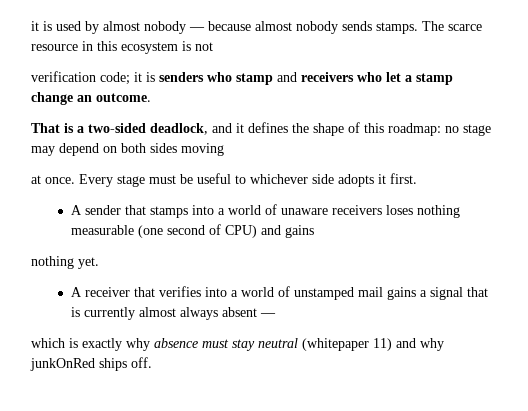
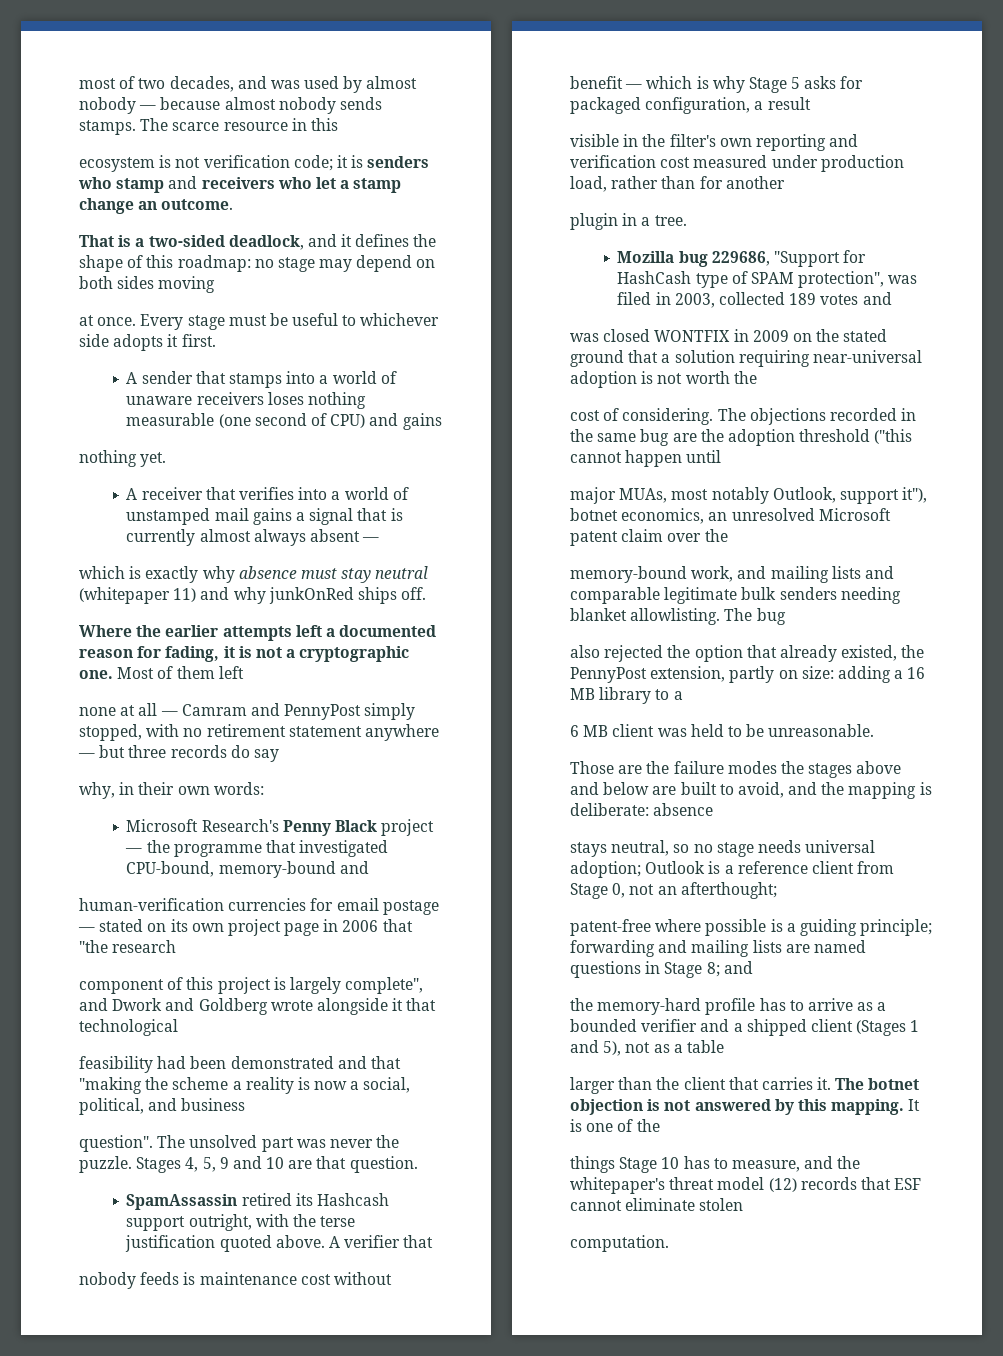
- it is used by almost nobody — because almost nobody sends stamps.
+ most of two decades, and was used by almost nobody — because almost nobody sends stamps.
- The scarce resource in this ecosystem is not
- verification code; it is senders who stamp and receivers who let a stamp change an outcome.
+ The scarce resource in this
+ ecosystem is not verification code; it is senders who stamp and receivers who let a stamp change an outcome.
+ Where the earlier attempts left a documented reason for fading, it is not a cryptographic one. Most of them left
+ none at all — Camram and PennyPost simply stopped, with no retirement statement anywhere — but three records do say
+ why, in their own words:
+ Microsoft Research's Penny Black project — the programme that investigated CPU-bound, memory-bound and
+ human-verification currencies for email postage — stated on its own project page in 2006 that "the research
+ component of this project is largely complete", and Dwork and Goldberg wrote alongside it that technological
+ feasibility had been demonstrated and that "making the scheme a reality is now a social, political, and business
+ question". The unsolved part was never the puzzle. Stages 4, 5, 9 and 10 are that question.
+ SpamAssassin retired its Hashcash support outright, with the terse justification quoted above. A verifier that
+ nobody feeds is maintenance cost without benefit — which is why Stage 5 asks for packaged configuration, a result
+ visible in the filter's own reporting and verification cost measured under production load, rather than for another
+ plugin in a tree.
+ Mozilla bug 229686, "Support for HashCash type of SPAM protection", was filed in 2003, collected 189 votes and
+ was closed WONTFIX in 2009 on the stated ground that a solution requiring near-universal adoption is not worth the
+ cost of considering. The objections recorded in the same bug are the adoption threshold ("this cannot happen until
+ major MUAs, most notably Outlook, support it"), botnet economics, an unresolved Microsoft patent claim over the
+ memory-bound work, and mailing lists and comparable legitimate bulk senders needing blanket allowlisting. The bug
+ also rejected the option that already existed, the PennyPost extension, partly on size: adding a 16 MB library to a
+ 6 MB client was held to be unreasonable.
+ Those are the failure modes the stages above and below are built to avoid, and the mapping is deliberate: absence
+ stays neutral, so no stage needs universal adoption; Outlook is a reference client from Stage 0, not an afterthought;
+ patent-free where possible is a guiding principle; forwarding and mailing lists are named questions in Stage 8; and
+ the memory-hard profile has to arrive as a bounded verifier and a shipped client (Stages 1 and 5), not as a table
+ larger than the client that carries it. The botnet objection is not answered by this mapping. It is one of the
+ things Stage 10 has to measure, and the whitepaper's threat model (12) records that ESF cannot eliminate stolen
+ computation.

